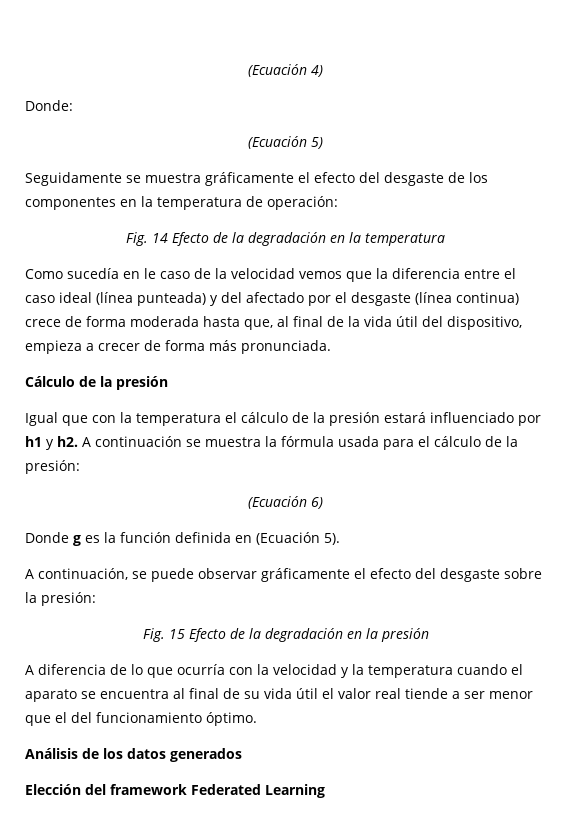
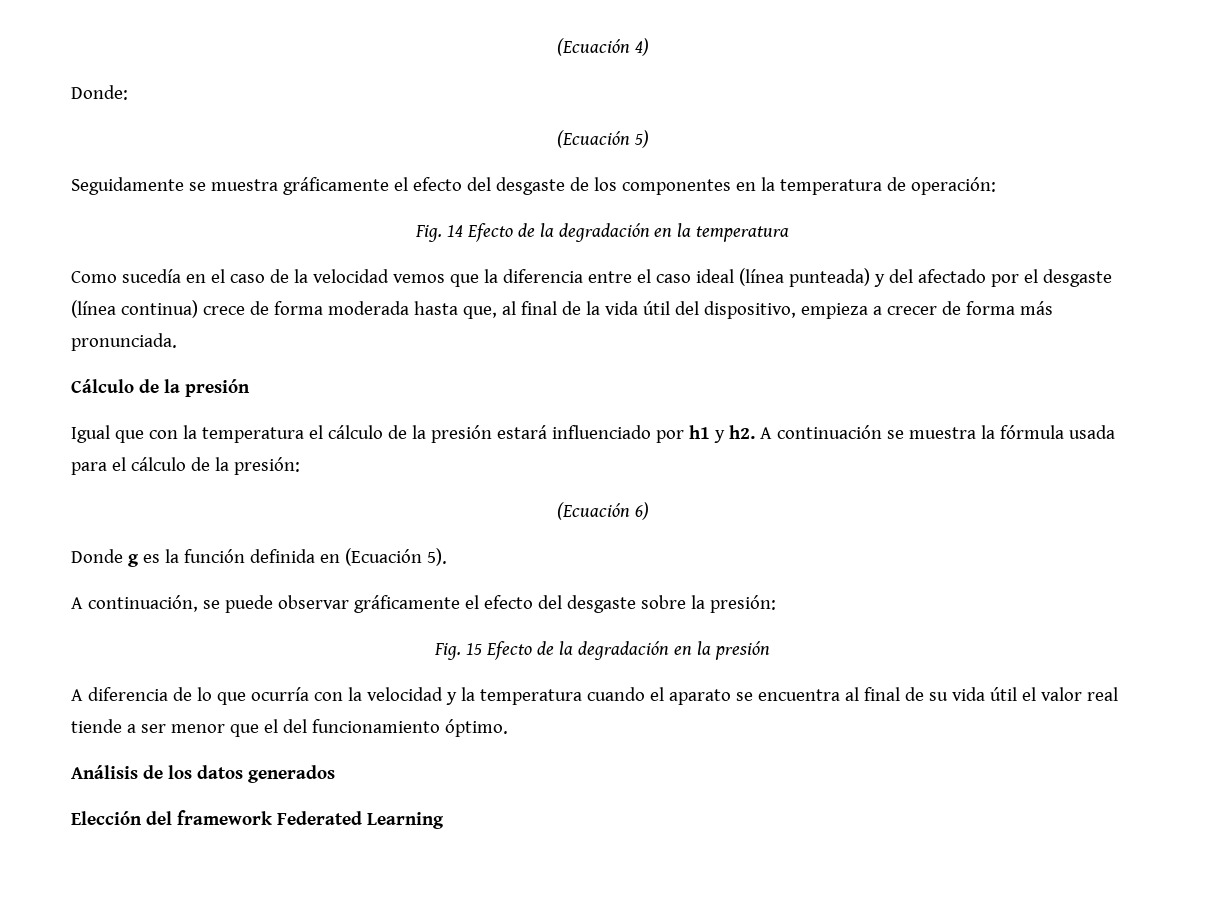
- Como sucedía en le caso de la velocidad vemos que la diferencia entre el caso ideal (línea punteada) y del afectado por el desgaste (línea continua) crece de forma moderada hasta que, al final de la vida útil del dispositivo, empieza a crecer de forma más pronunciada.
+ Como sucedía en el caso de la velocidad vemos que la diferencia entre el caso ideal (línea punteada) y del afectado por el desgaste (línea continua) crece de forma moderada hasta que, al final de la vida útil del dispositivo, empieza a crecer de forma más pronunciada.

